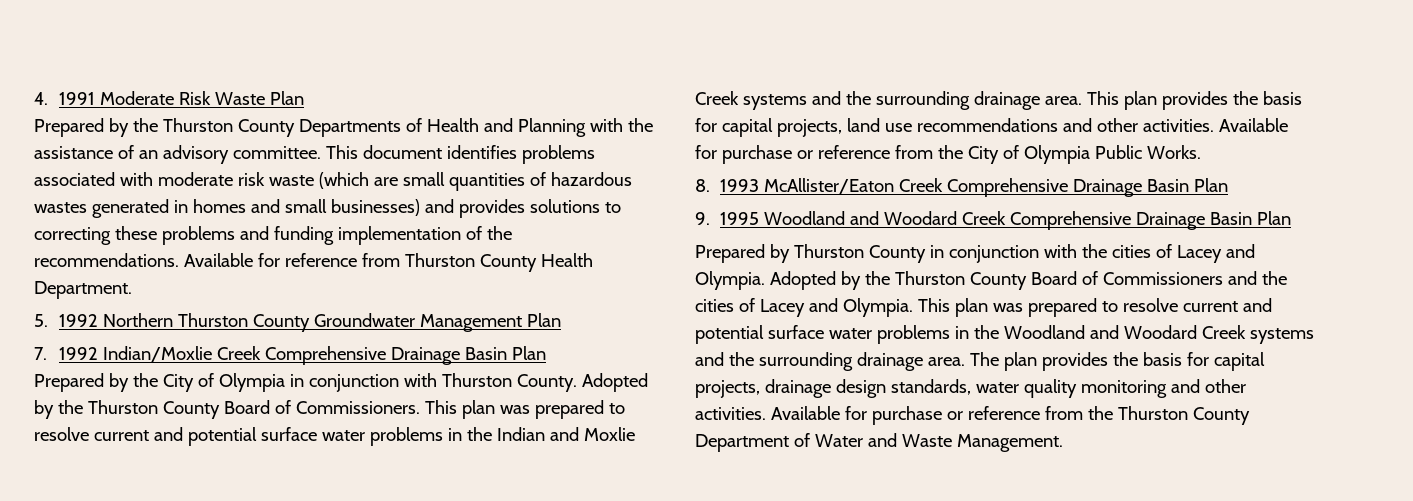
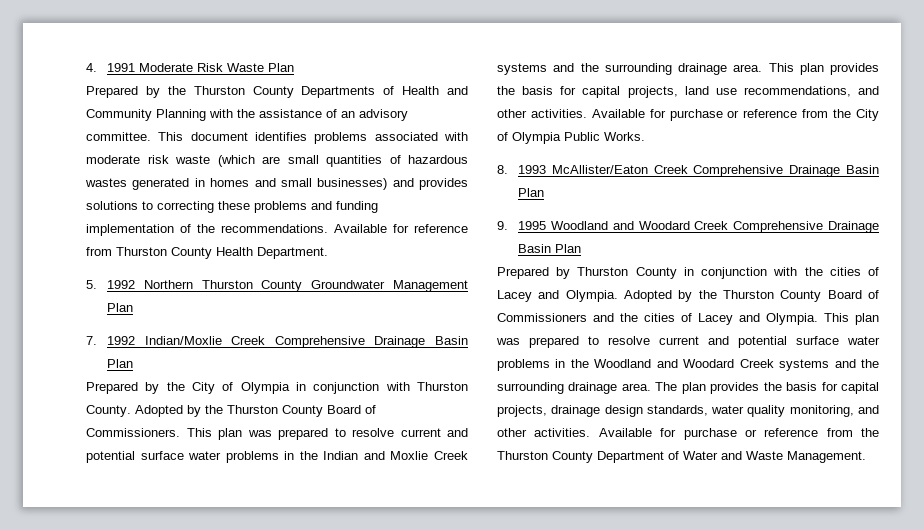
- Prepared by the Thurston County Departments of Health and Planning with the assistance of an advisory committee.
+ Prepared by the Thurston County Departments of Health and Community Planning with the assistance of an advisory committee.
- This plan provides the basis for capital projects, land use recommendations and other activities.
+ This plan provides the basis for capital projects, land use recommendations, and other activities.
- The plan provides the basis for capital projects, drainage design standards, water quality monitoring and other activities.
+ The plan provides the basis for capital projects, drainage design standards, water quality monitoring, and other activities.

